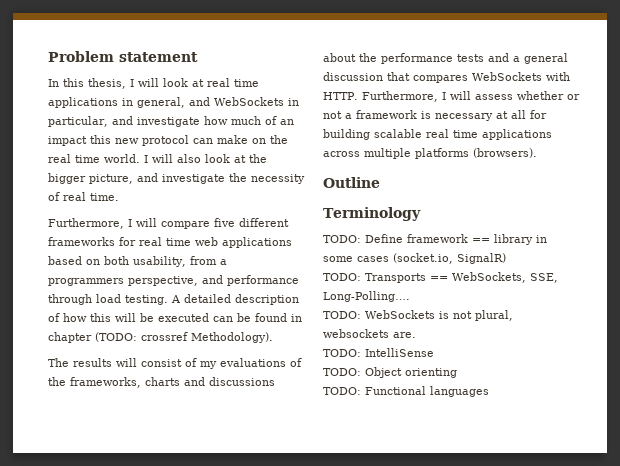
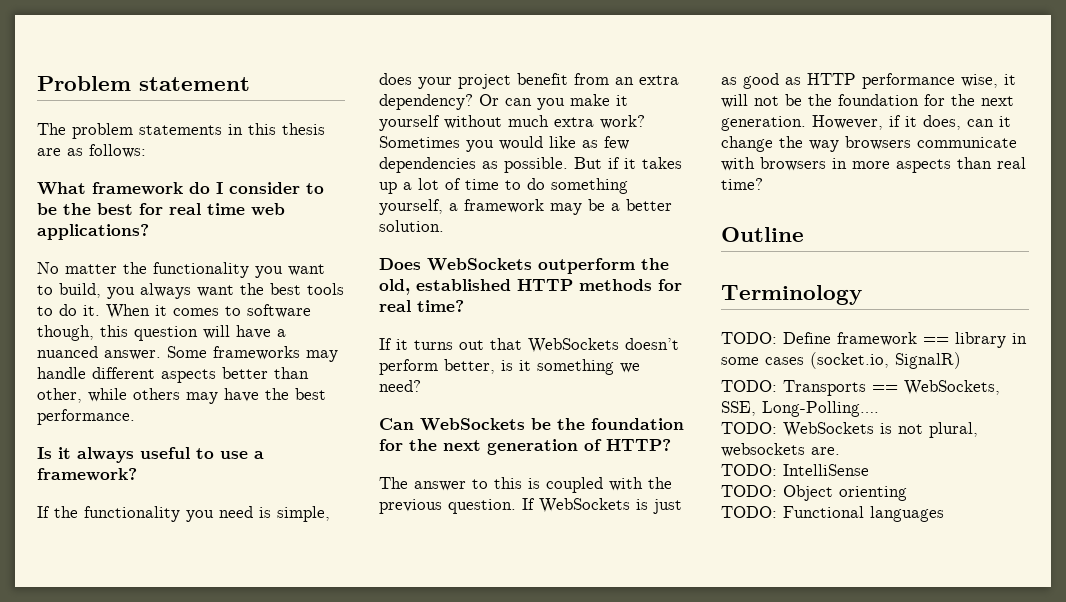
- In this thesis, I will look at real time applications in general, and WebSockets in particular, and investigate how much of an impact this new protocol can make on the real time world. I will also look at the bigger picture, and investigate the necessity of real time.
- Furthermore, I will compare five different frameworks for real time web applications based on both usability, from a programmers perspective, and performance through load testing. A detailed description of how this will be executed can be found in chapter (TODO: crossref Methodology).
- The results will consist of my evaluations of the frameworks, charts and discussions about the performance tests and a general discussion that compares WebSockets with HTTP. Furthermore, I will assess whether or not a framework is necessary at all for building scalable real time applications across multiple platforms (browsers).
+ The problem statements in this thesis are as follows:
+ What framework do I consider to be the best for real time web applications?
+ No matter the functionality you want to build, you always want the best tools to do it. When it comes to software though, this question will have a nuanced answer. Some frameworks may handle different aspects better than other, while others may have the best performance.
+ Is it always useful to use a framework?
+ If the functionality you need is simple, does your project benefit from an extra dependency? Or can you make it yourself without much extra work? Sometimes you would like as few dependencies as possible. But if it takes up a lot of time to do something yourself, a framework may be a better solution.
+ Does WebSockets outperform the old, established HTTP methods for real time?
+ If it turns out that WebSockets doesn’t perform better, is it something we need?
+ Can WebSockets be the foundation for the next generation of HTTP?
+ The answer to this is coupled with the previous question. If WebSockets is just as good as HTTP performance wise, it will not be the foundation for the next generation. However, if it does, can it change the way browsers communicate with browsers in more aspects than real time?

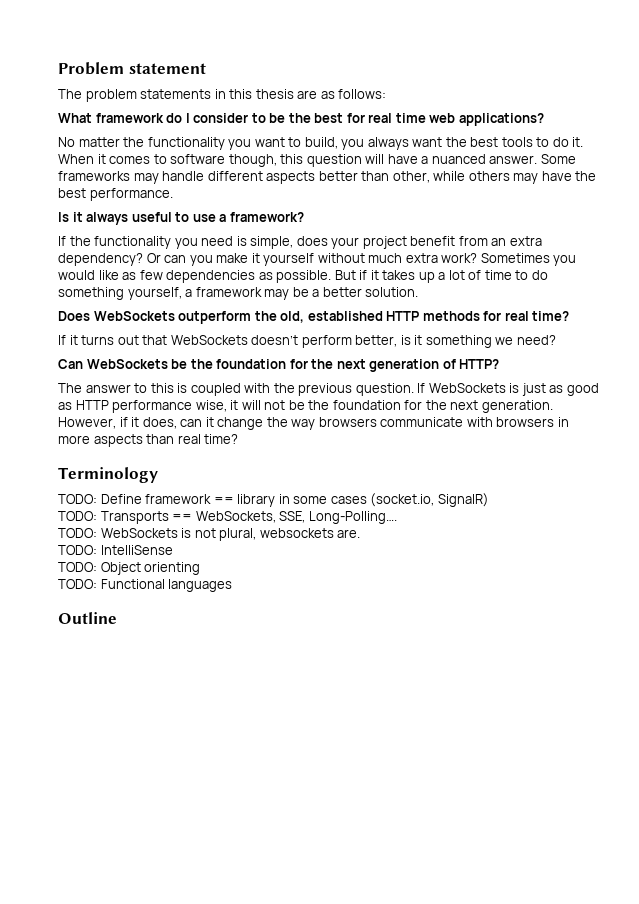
- Outline
+ Outline

